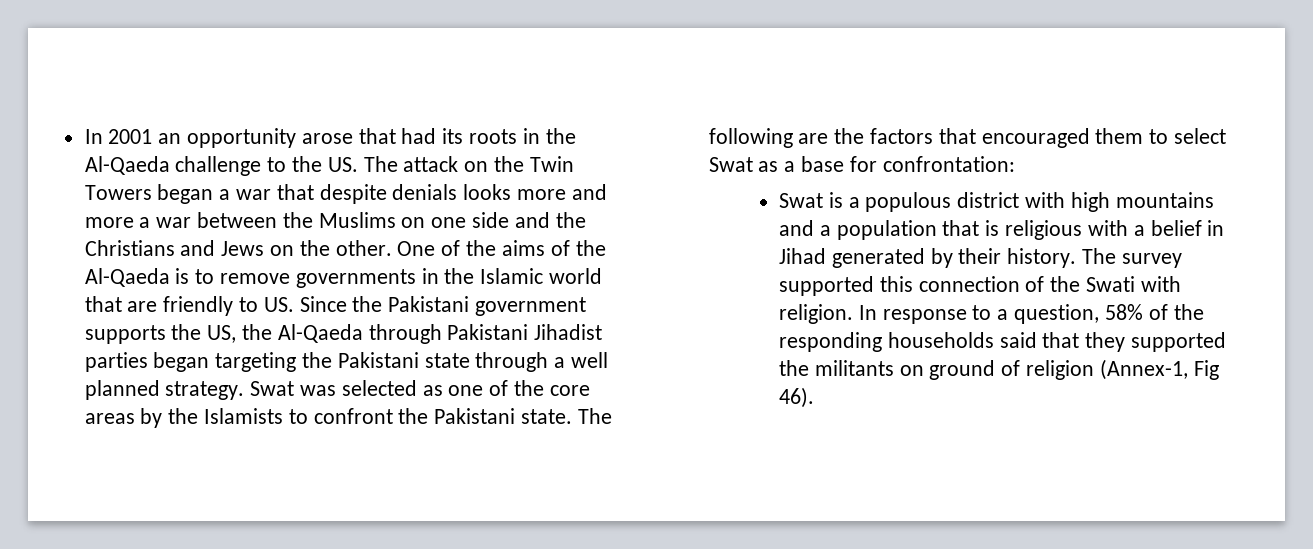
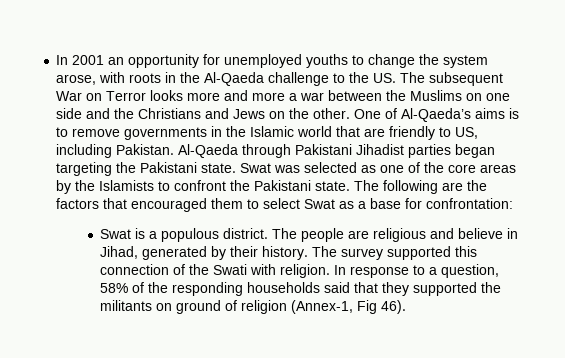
- In 2001 an opportunity arose that had its roots in the Al-Qaeda challenge to the US. The attack on the Twin Towers began a war that despite denials looks more and more a war between the Muslims on one side and the Christians and Jews on the other.
+ In 2001 an opportunity for unemployed youths to change the system arose, with roots in the Al-Qaeda challenge to the US. The subsequent War on Terror looks more and more a war between the Muslims on one side and the Christians and Jews on the other.
- One of the aims of the Al-Qaeda is to remove governments in the Islamic world that are friendly to US. Since the Pakistani government supports the US, the Al-Qaeda through Pakistani Jihadist parties began targeting the Pakistani state through a well planned strategy.
+ One of Al-Qaeda’s aims is to remove governments in the Islamic world that are friendly to US, including Pakistan. Al-Qaeda through Pakistani Jihadist parties began targeting the Pakistani state.
- Swat is a populous district with high mountains and a population that is religious with a belief in Jihad generated by their history.
+ Swat is a populous district. The people are religious and believe in Jihad, generated by their history.

